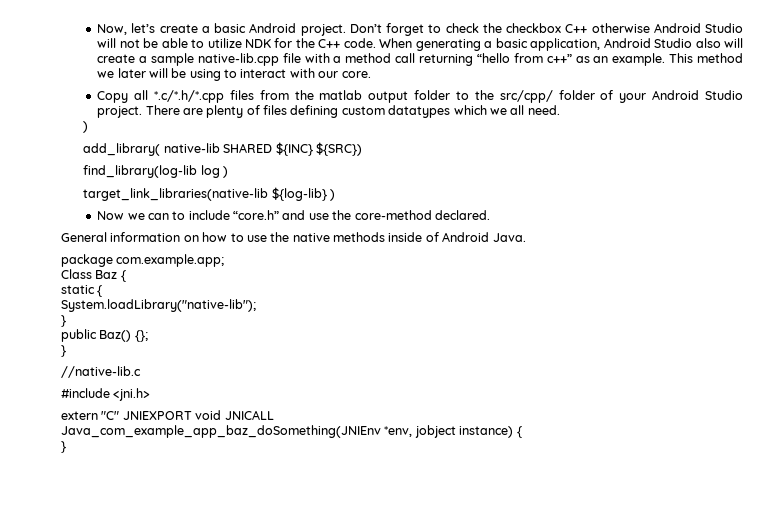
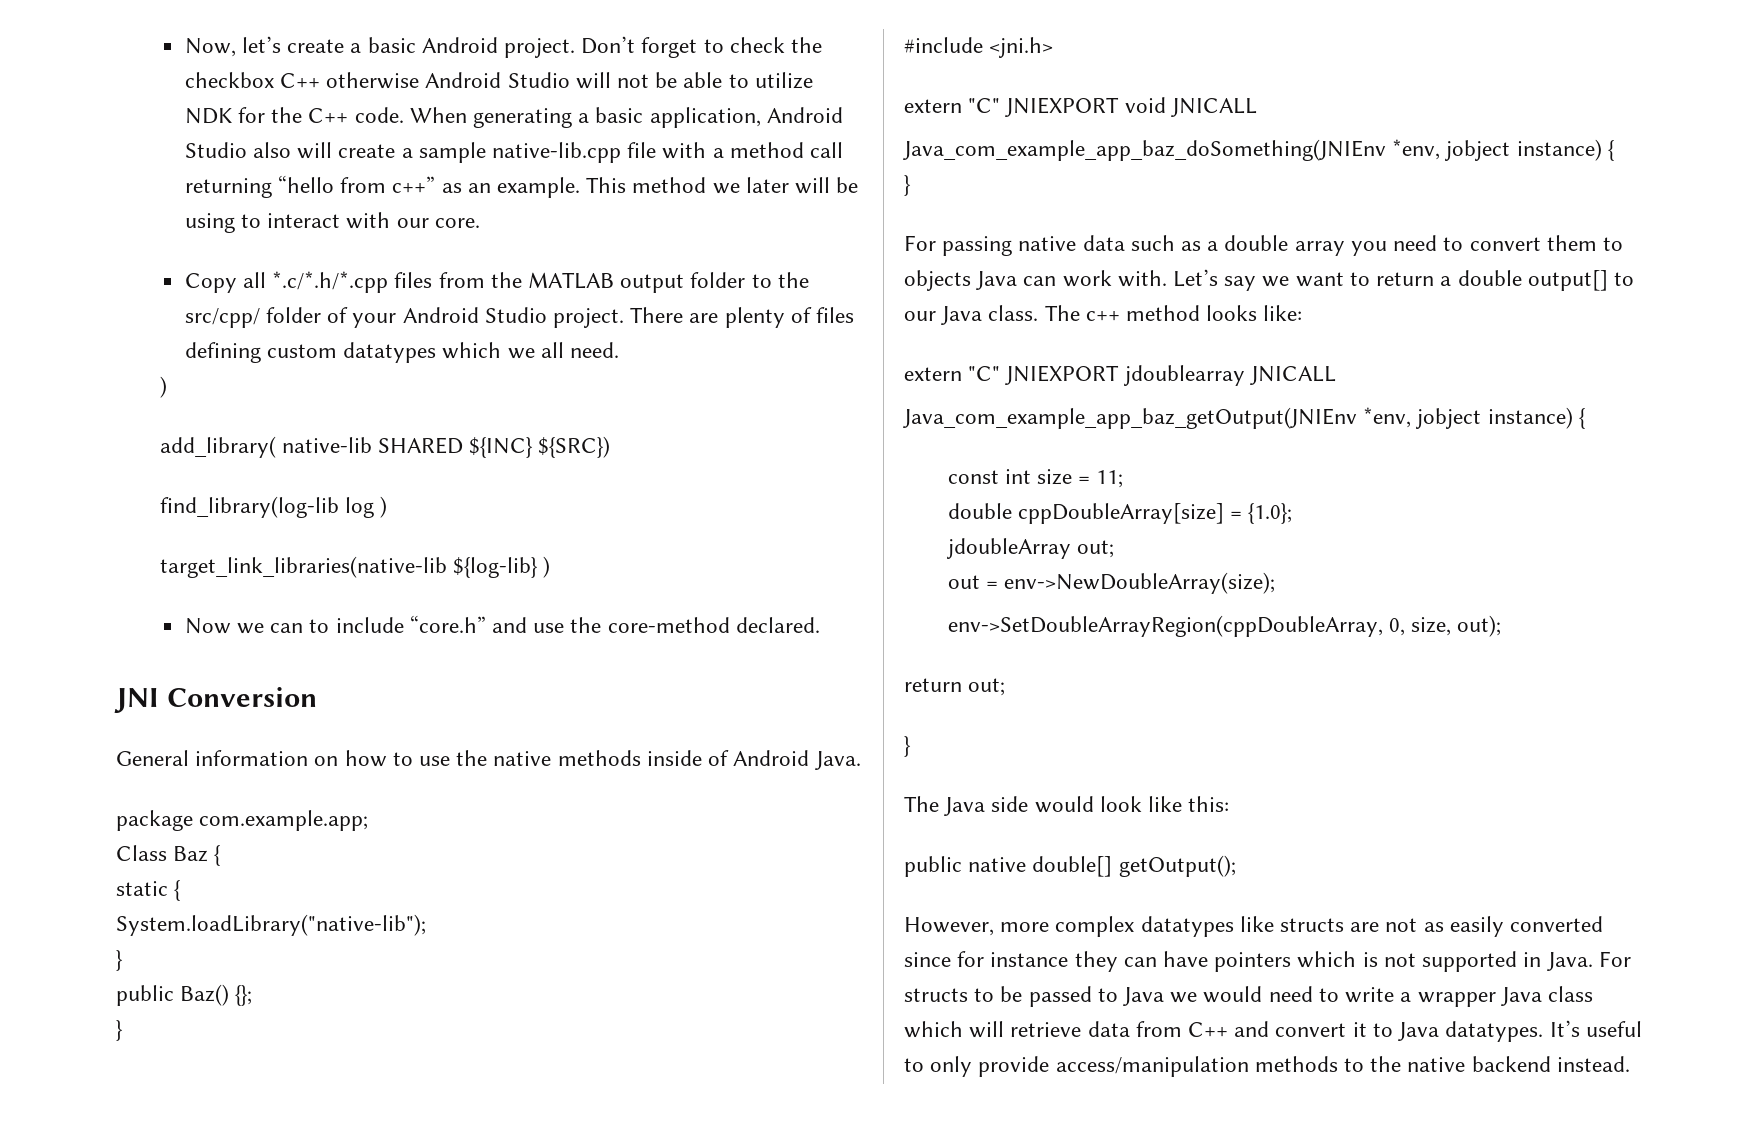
- Copy all *.c/*.h/*.cpp files from the matlab output folder to the src/cpp/ folder of your Android Studio project.
+ Copy all *.c/*.h/*.cpp files from the MATLAB output folder to the src/cpp/ folder of your Android Studio project.
+ JNI Conversion
- //native-lib.c
+ For passing native data such as a double array you need to convert them to objects Java can work with. Let’s say we want to return a double output[] to our Java class. The c++ method looks like:
+ extern "C" JNIEXPORT jdoublearray JNICALL
+ Java_com_example_app_baz_getOutput(JNIEnv *env, jobject instance) {
+ const int size = 11;
+ double cppDoubleArray[size] = {1.0};
+ jdoubleArray out;
+ out = env->NewDoubleArray(size);
+ env->SetDoubleArrayRegion(cppDoubleArray, 0, size, out);
+ return out;
+ }
+ The Java side would look like this:
+ public native double[] getOutput();
+ However, more complex datatypes like structs are not as easily converted since for instance they can have pointers which is not supported in Java. For structs to be passed to Java we would need to write a wrapper Java class which will retrieve data from C++ and convert it to Java datatypes. It’s useful to only provide access/manipulation methods to the native backend instead.

